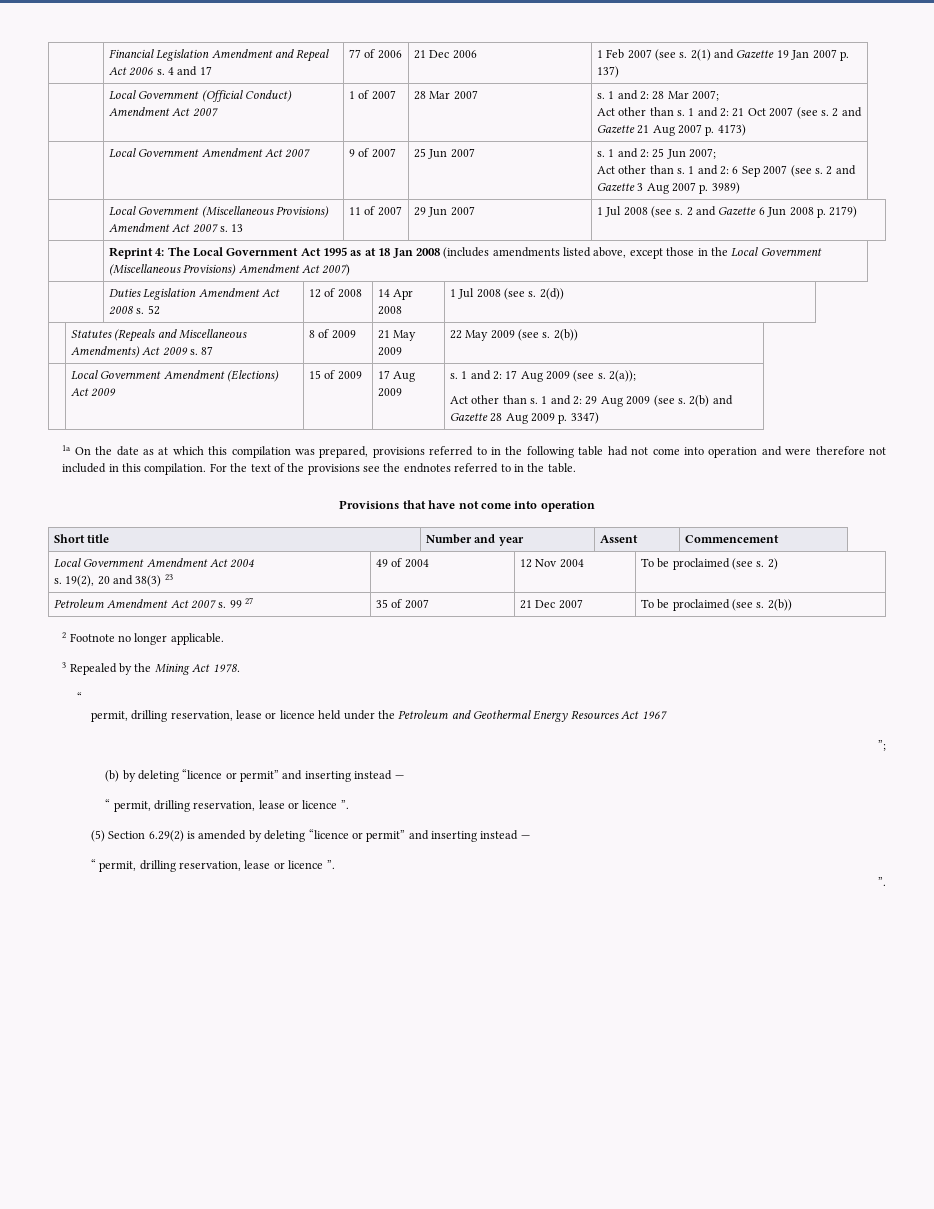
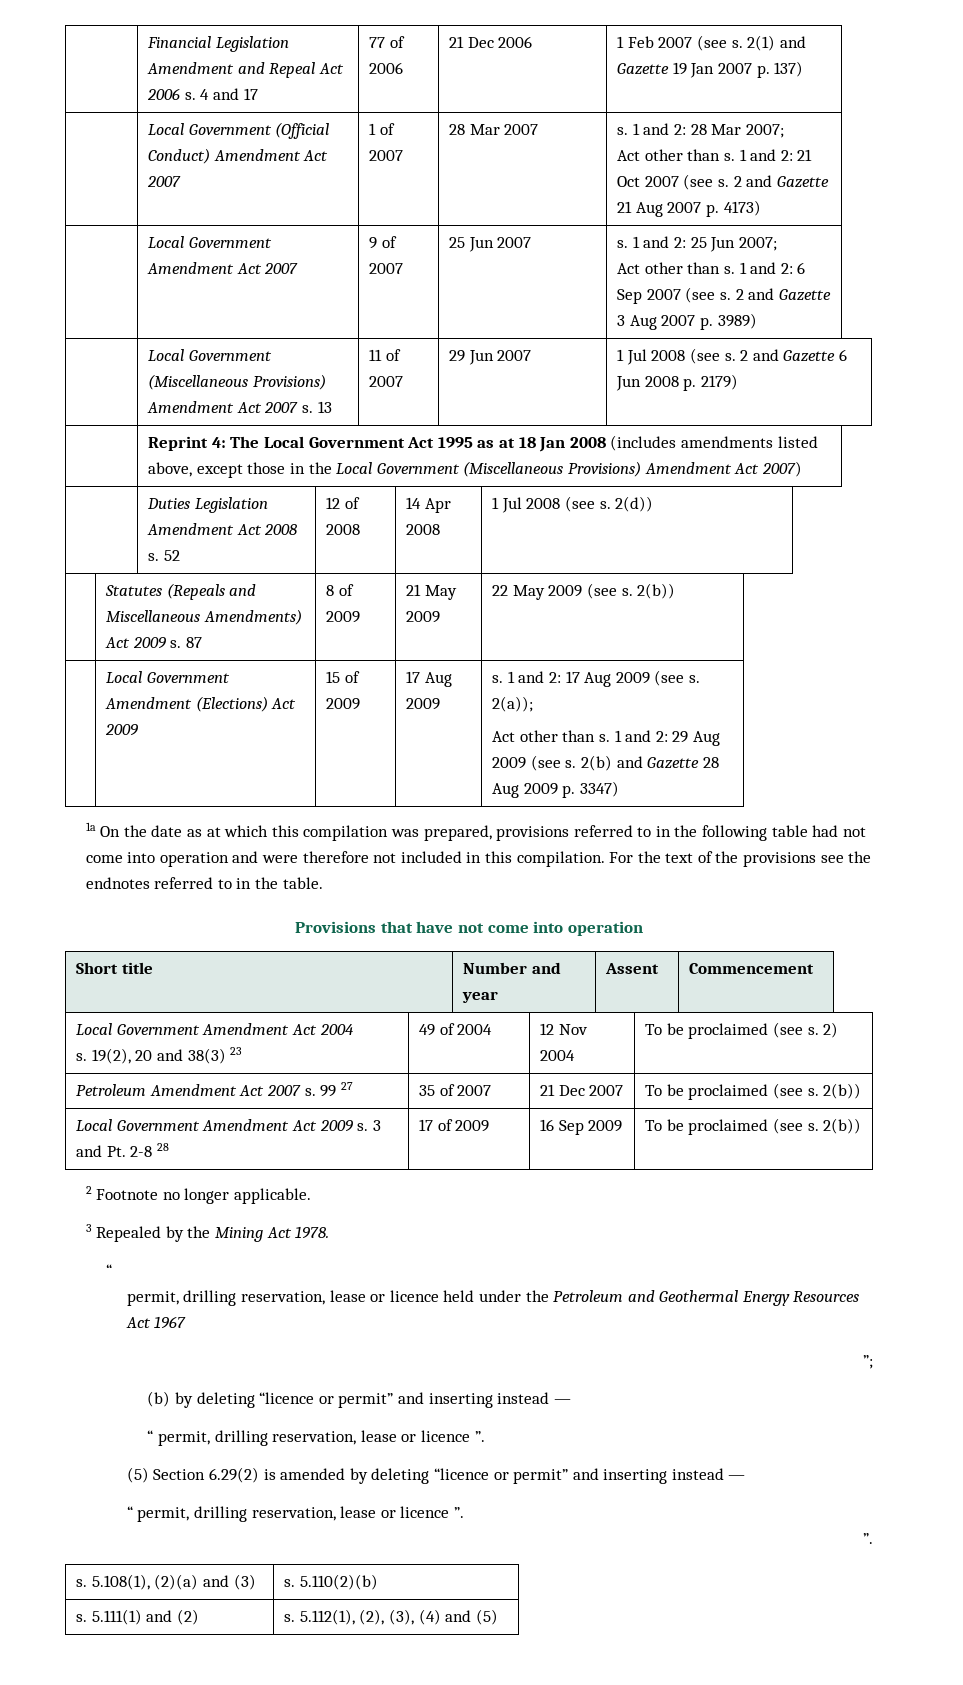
+ Local Government Amendment Act 2009 s. 3 and Pt. 2-8 28 | 17 of 2009 | 16 Sep 2009 | To be proclaimed (see s. 2(b))
+ s. 5.108(1), (2)(a) and (3) | s. 5.110(2)(b)
+ s. 5.111(1) and (2) | s. 5.112(1), (2), (3), (4) and (5)

